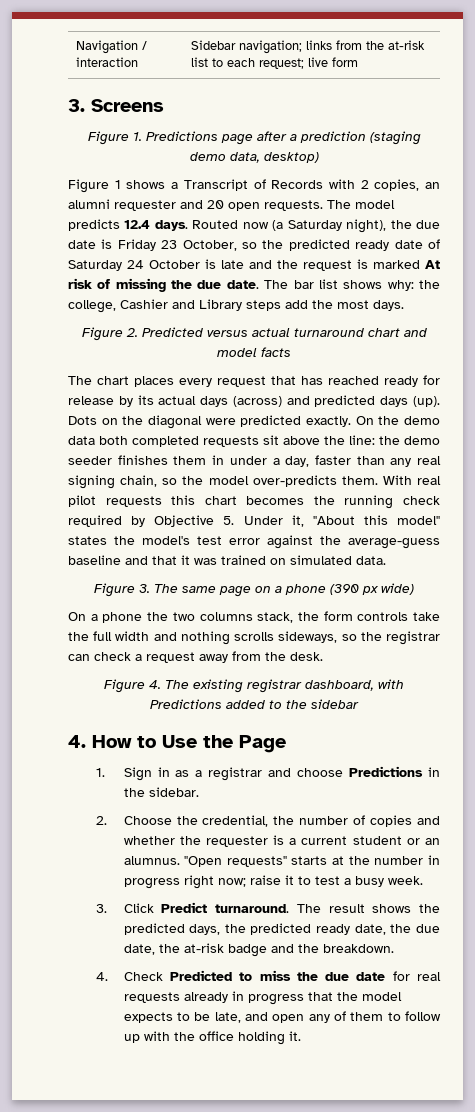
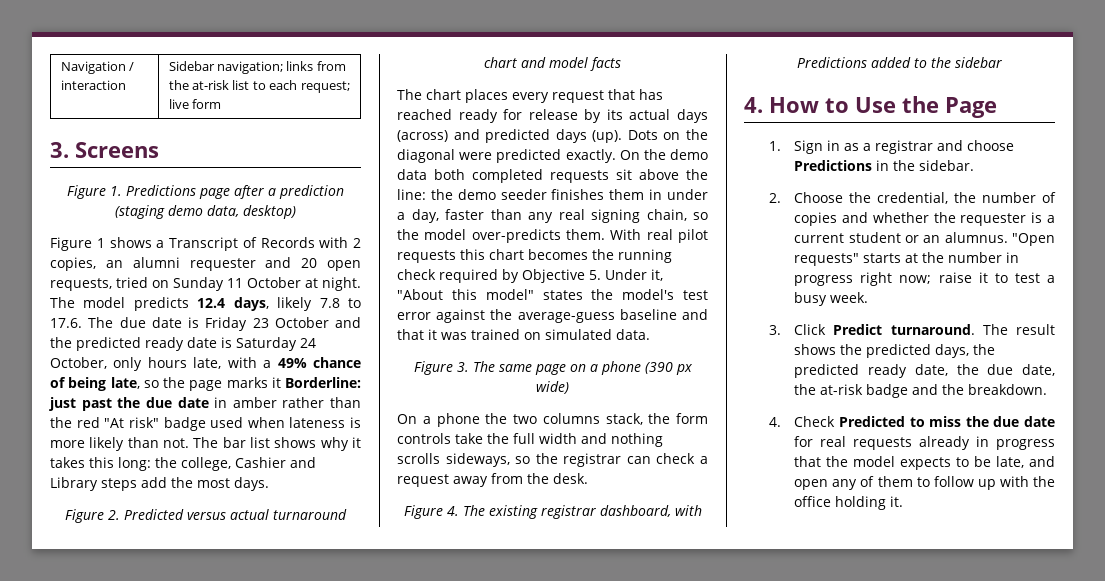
- Figure 1 shows a Transcript of Records with 2 copies, an alumni requester and 20 open requests. The model predicts 12.4 days. Routed now (a Saturday night), the due date is Friday 23 October, so the predicted ready date of Saturday 24 October is late and the request is marked At risk of missing the due date. The bar list shows why: the college, Cashier and Library steps add the most days.
+ Figure 1 shows a Transcript of Records with 2 copies, an alumni requester and 20 open requests, tried on Sunday 11 October at night. The model predicts 12.4 days, likely 7.8 to 17.6. The due date is Friday 23 October and the predicted ready date is Saturday 24 October, only hours late, with a 49% chance of being late, so the page marks it Borderline: just past the due date in amber rather than the red "At risk" badge used when lateness is more likely than not. The bar list shows why it takes this long: the college, Cashier and Library steps add the most days.

